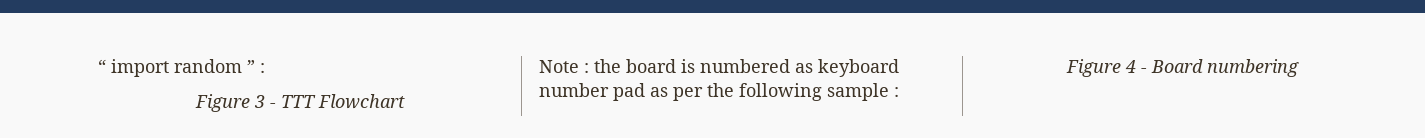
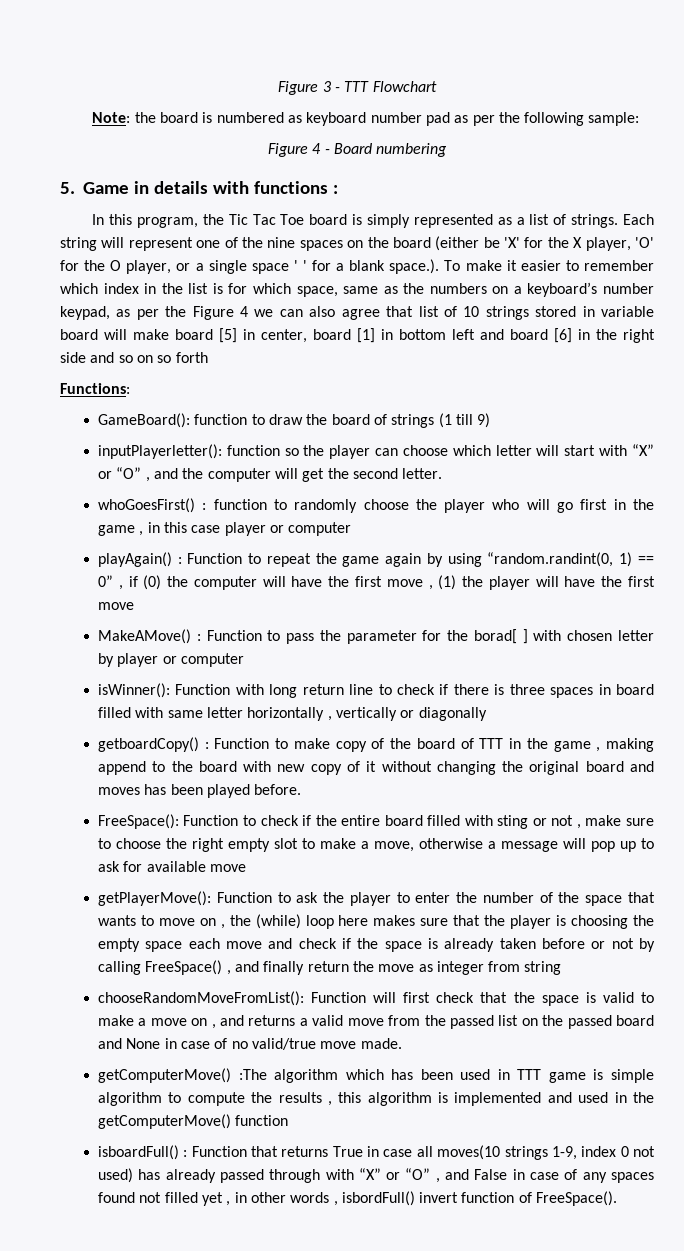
- “ import random ” :
- Note : the board is numbered as keyboard number pad as per the following sample :
+ Note: the board is numbered as keyboard number pad as per the following sample:
+ 5. Game in details with functions :
+ In this program, the Tic Tac Toe board is simply represented as a list of strings. Each string will represent one of the nine spaces on the board (either be 'X' for the X player, 'O' for the O player, or a single space ' ' for a blank space.). To make it easier to remember which index in the list is for which space, same as the numbers on a keyboard’s number keypad, as per the Figure 4 we can also agree that list of 10 strings stored in variable board will make board [5] in center, board [1] in bottom left and board [6] in the right side and so on so forth
+ Functions:
+ GameBoard(): function to draw the board of strings (1 till 9)
+ inputPlayerletter(): function so the player can choose which letter will start with “X” or “O” , and the computer will get the second letter.
+ whoGoesFirst() : function to randomly choose the player who will go first in the game , in this case player or computer
+ playAgain() : Function to repeat the game again by using “random.randint(0, 1) == 0” , if (0) the computer will have the first move , (1) the player will have the first move
+ MakeAMove() : Function to pass the parameter for the borad[ ] with chosen letter by player or computer
+ isWinner(): Function with long return line to check if there is three spaces in board filled with same letter horizontally , vertically or diagonally
+ getboardCopy() : Function to make copy of the board of TTT in the game , making append to the board with new copy of it without changing the original board and moves has been played before.
+ FreeSpace(): Function to check if the entire board filled with sting or not , make sure to choose the right empty slot to make a move, otherwise a message will pop up to ask for available move
+ getPlayerMove(): Function to ask the player to enter the number of the space that wants to move on , the (while) loop here makes sure that the player is choosing the empty space each move and check if the space is already taken before or not by calling FreeSpace() , and finally return the move as integer from string
+ chooseRandomMoveFromList(): Function will first check that the space is valid to make a move on , and returns a valid move from the passed list on the passed board and None in case of no valid/true move made.
+ getComputerMove() :The algorithm which has been used in TTT game is simple algorithm to compute the results , this algorithm is implemented and used in the getComputerMove() function
+ isboardFull() : Function that returns True in case all moves(10 strings 1-9, index 0 not used) has already passed through with “X” or “O” , and False in case of any spaces found not filled yet , in other words , isbordFull() invert function of FreeSpace().

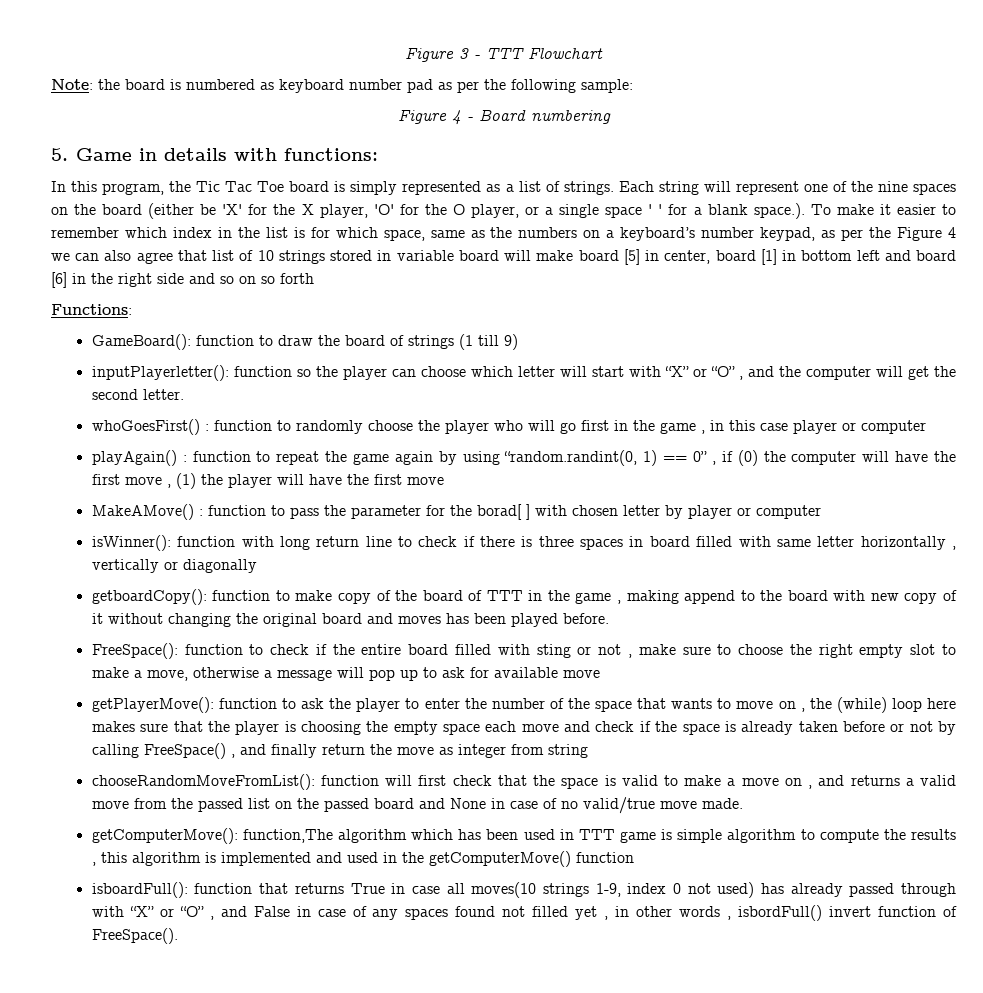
- 5. Game in details with functions :
+ 5. Game in details with functions:
- playAgain() : Function to repeat the game again by using “random.randint(0, 1) == 0” , if (0) the computer will have the first move , (1) the player will have the first move
+ playAgain() : function to repeat the game again by using “random.randint(0, 1) == 0” , if (0) the computer will have the first move , (1) the player will have the first move
- MakeAMove() : Function to pass the parameter for the borad[ ] with chosen letter by player or computer
+ MakeAMove() : function to pass the parameter for the borad[ ] with chosen letter by player or computer
- isWinner(): Function with long return line to check if there is three spaces in board filled with same letter horizontally , vertically or diagonally
+ isWinner(): function with long return line to check if there is three spaces in board filled with same letter horizontally , vertically or diagonally
- getboardCopy() : Function to make copy of the board of TTT in the game , making append to the board with new copy of it without changing the original board and moves has been played before.
+ getboardCopy(): function to make copy of the board of TTT in the game , making append to the board with new copy of it without changing the original board and moves has been played before.
- FreeSpace(): Function to check if the entire board filled with sting or not , make sure to choose the right empty slot to make a move, otherwise a message will pop up to ask for available move
+ FreeSpace(): function to check if the entire board filled with sting or not , make sure to choose the right empty slot to make a move, otherwise a message will pop up to ask for available move
- getPlayerMove(): Function to ask the player to enter the number of the space that wants to move on , the (while) loop here makes sure that the player is choosing the empty space each move and check if the space is already taken before or not by calling FreeSpace() , and finally return the move as integer from string
+ getPlayerMove(): function to ask the player to enter the number of the space that wants to move on , the (while) loop here makes sure that the player is choosing the empty space each move and check if the space is already taken before or not by calling FreeSpace() , and finally return the move as integer from string
- chooseRandomMoveFromList(): Function will first check that the space is valid to make a move on , and returns a valid move from the passed list on the passed board and None in case of no valid/true move made.
+ chooseRandomMoveFromList(): function will first check that the space is valid to make a move on , and returns a valid move from the passed list on the passed board and None in case of no valid/true move made.
- getComputerMove() :The algorithm which has been used in TTT game is simple algorithm to compute the results , this algorithm is implemented and used in the getComputerMove() function
+ getComputerMove(): function,The algorithm which has been used in TTT game is simple algorithm to compute the results , this algorithm is implemented and used in the getComputerMove() function
- isboardFull() : Function that returns True in case all moves(10 strings 1-9, index 0 not used) has already passed through with “X” or “O” , and False in case of any spaces found not filled yet , in other words , isbordFull() invert function of FreeSpace().
+ isboardFull(): function that returns True in case all moves(10 strings 1-9, index 0 not used) has already passed through with “X” or “O” , and False in case of any spaces found not filled yet , in other words , isbordFull() invert function of FreeSpace().

